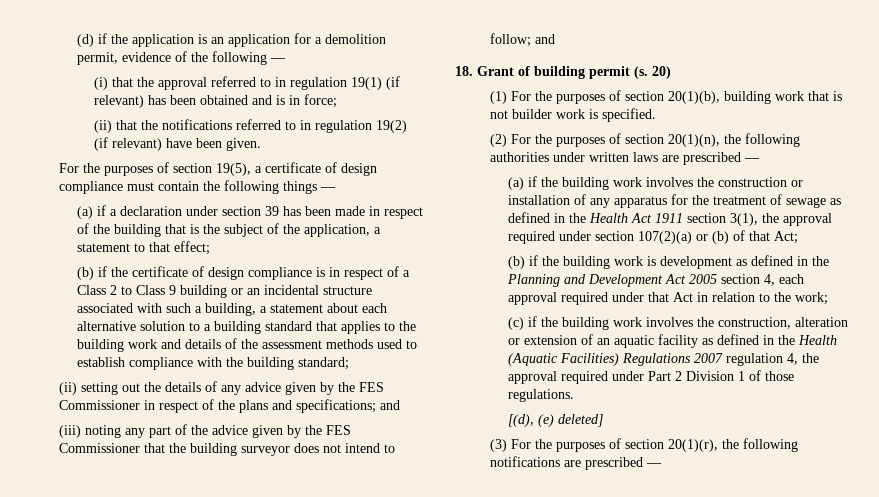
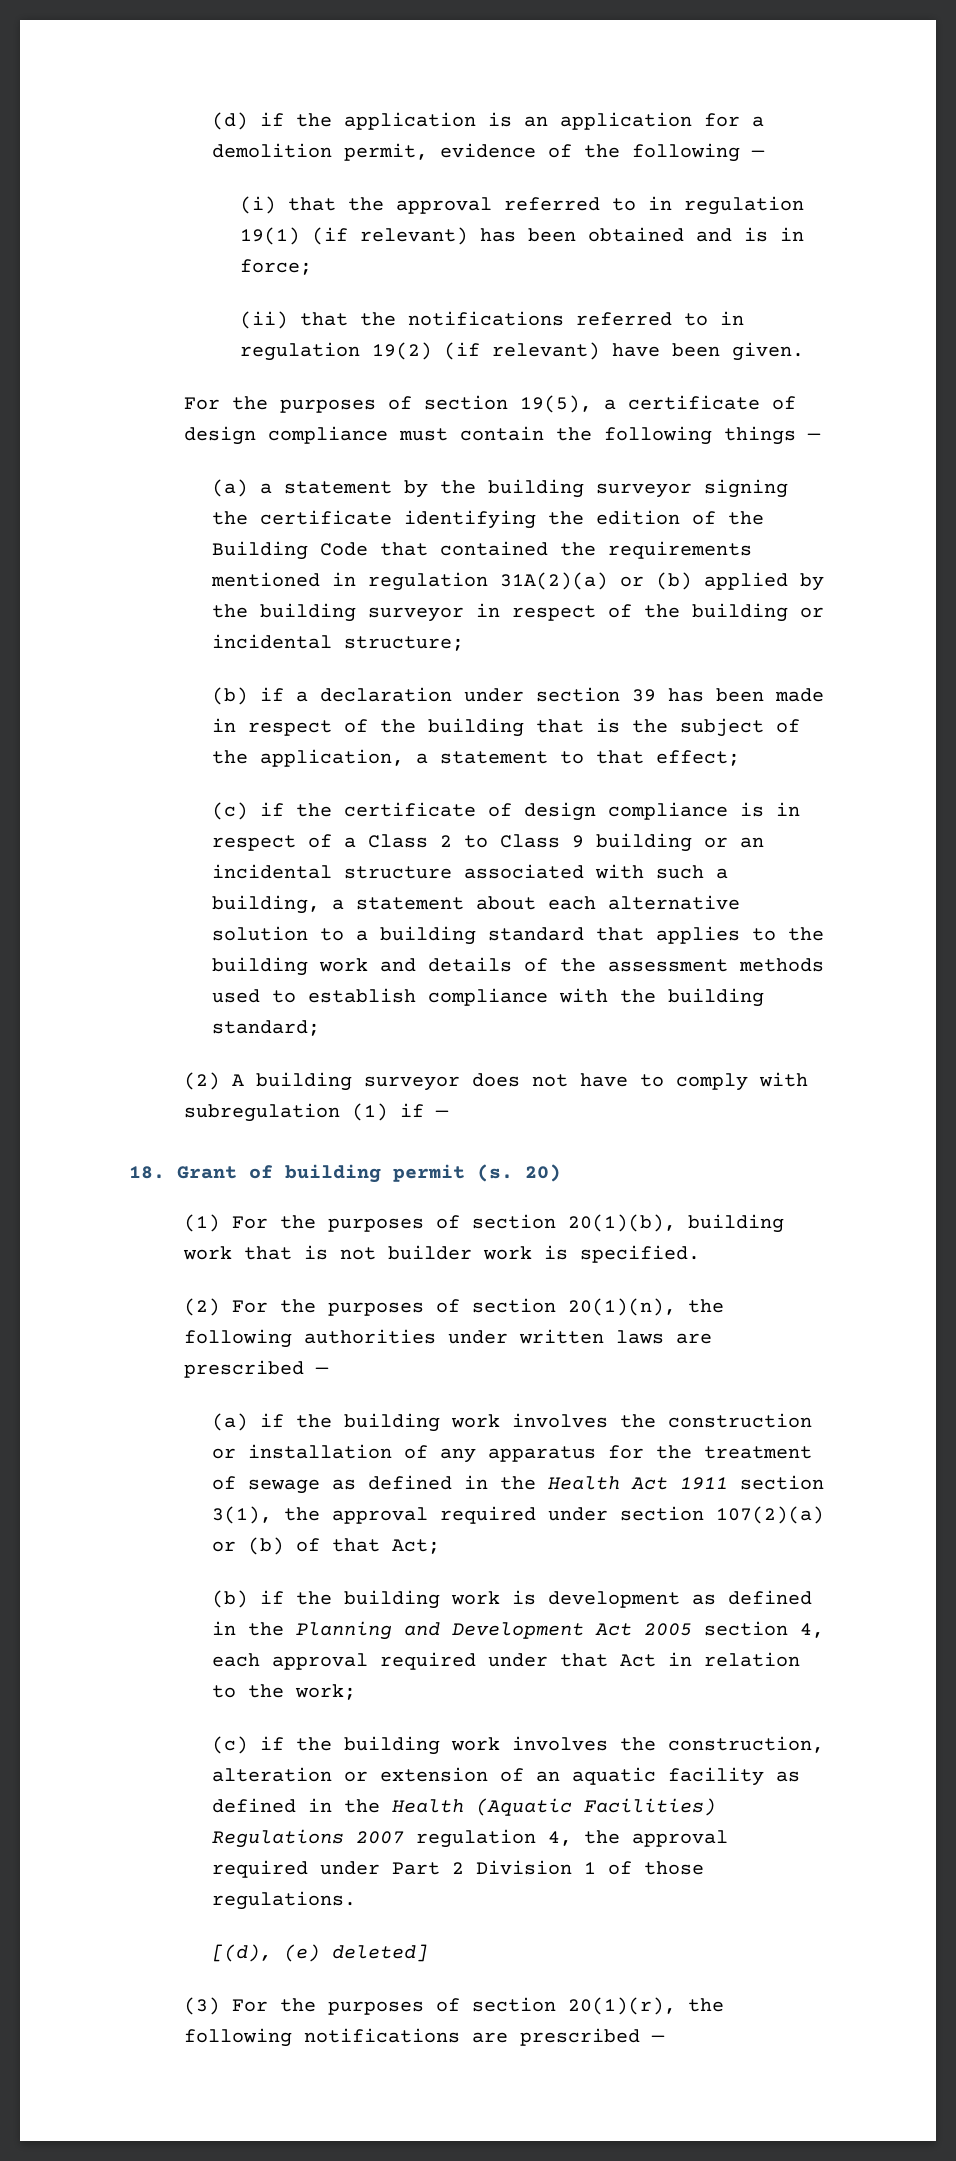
- (a) if a declaration under section 39 has been made in respect of the building that is the subject of the application, a statement to that effect;
+ (a) a statement by the building surveyor signing the certificate identifying the edition of the Building Code that contained the requirements mentioned in regulation 31A(2)(a) or (b) applied by the building surveyor in respect of the building or incidental structure;
+ (b) if a declaration under section 39 has been made in respect of the building that is the subject of the application, a statement to that effect;
- (b) if the certificate of design compliance is in respect of a Class 2 to Class 9 building or an incidental structure associated with such a building, a statement about each alternative solution to a building standard that applies to the building work and details of the assessment methods used to establish compliance with the building standard;
+ (c) if the certificate of design compliance is in respect of a Class 2 to Class 9 building or an incidental structure associated with such a building, a statement about each alternative solution to a building standard that applies to the building work and details of the assessment methods used to establish compliance with the building standard;
- (ii) setting out the details of any advice given by the FES Commissioner in respect of the plans and specifications; and
- (iii) noting any part of the advice given by the FES Commissioner that the building surveyor does not intend to follow; and
+ (2) A building surveyor does not have to comply with subregulation (1) if —

